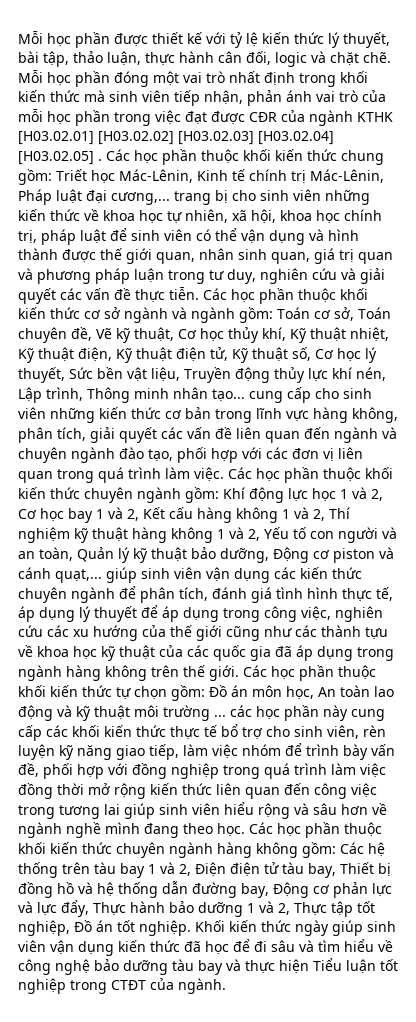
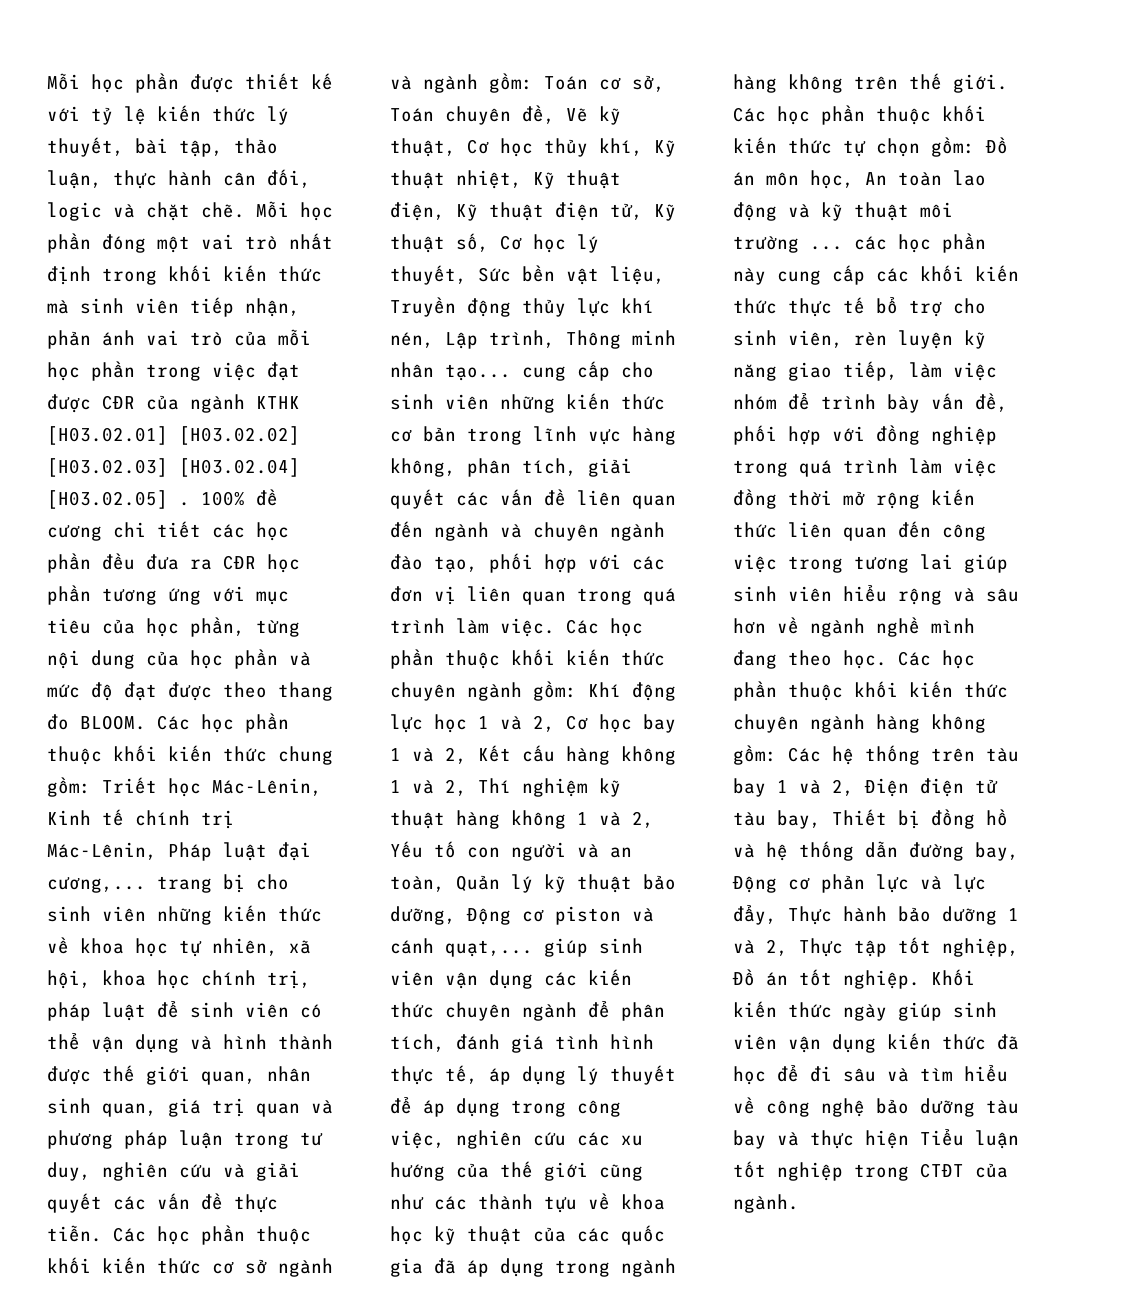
+ 100% đề cương chi tiết các học phần đều đưa ra CĐR học phần tương ứng với mục tiêu của học phần, từng nội dung của học phần và mức độ đạt được theo thang đo BLOOM.

